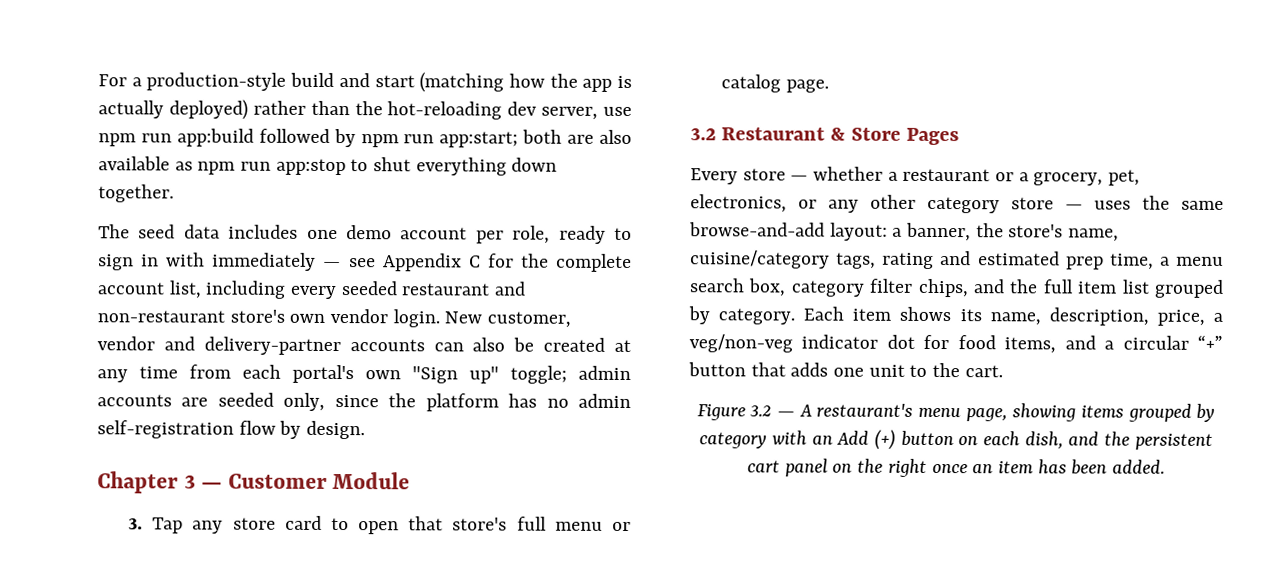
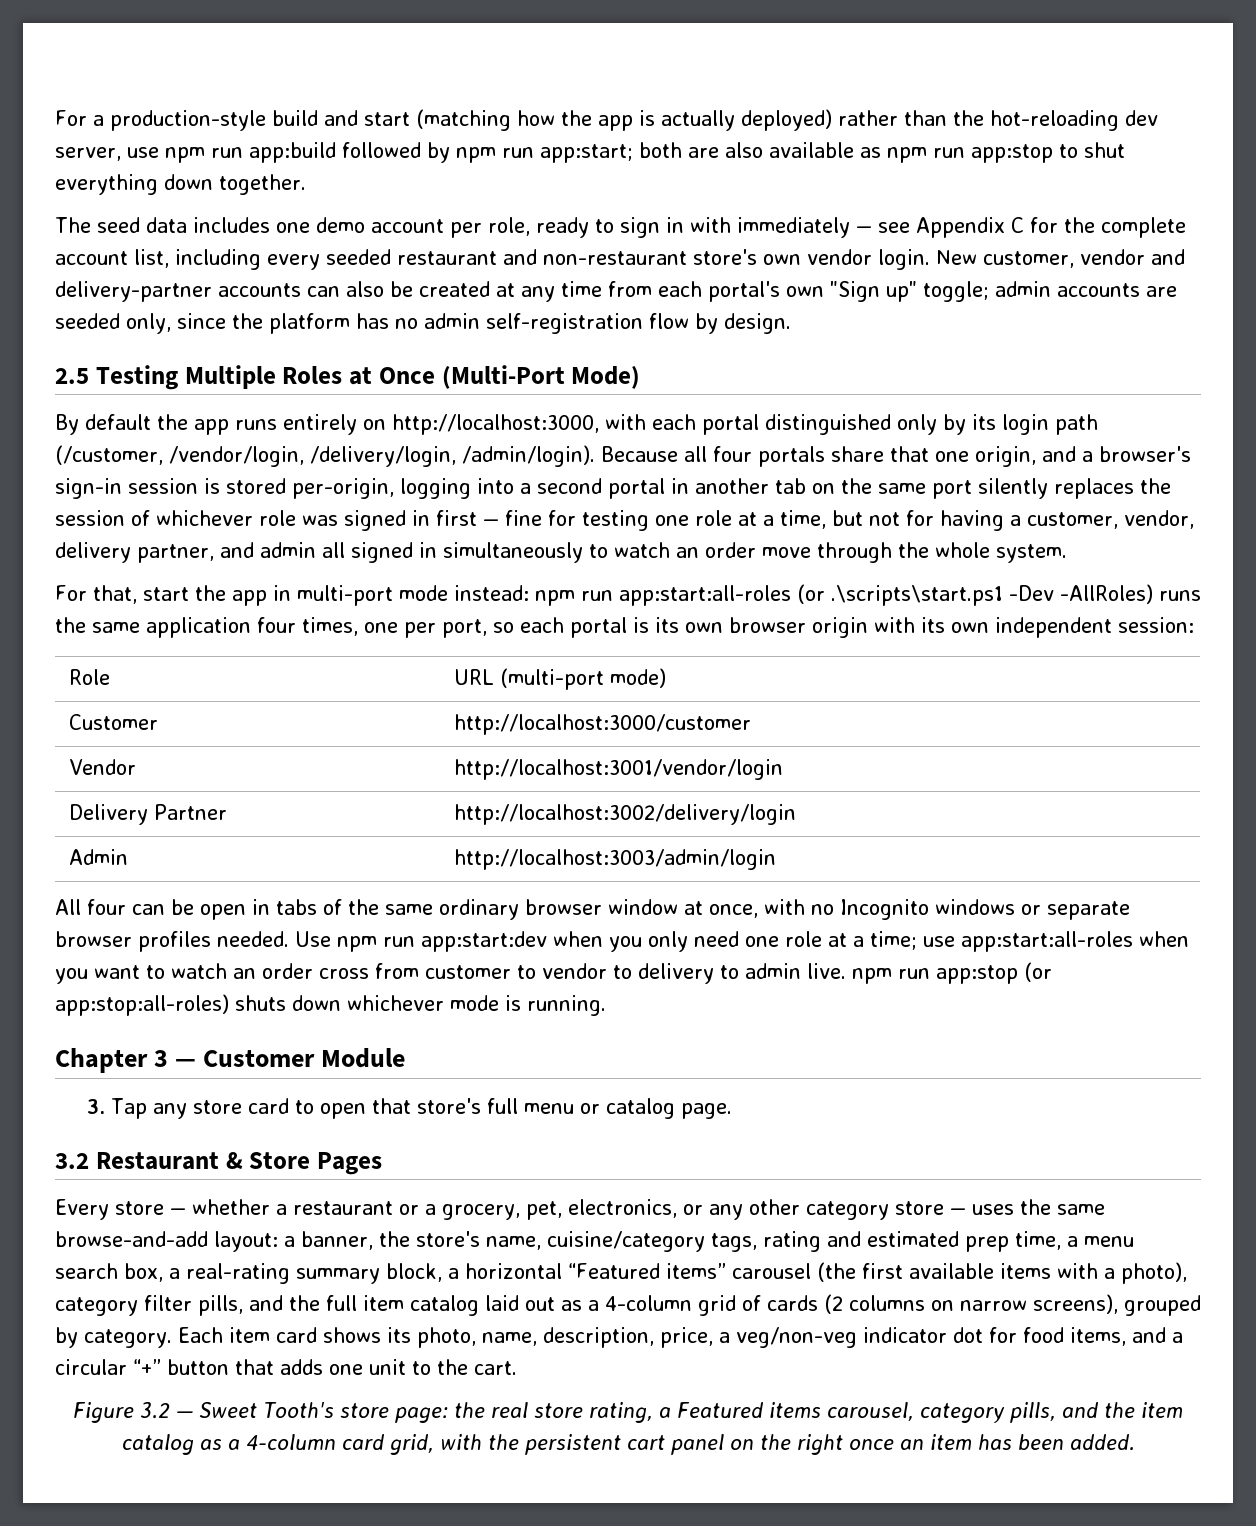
+ 2.5 Testing Multiple Roles at Once (Multi-Port Mode)
+ By default the app runs entirely on http://localhost:3000, with each portal distinguished only by its login path (/customer, /vendor/login, /delivery/login, /admin/login). Because all four portals share that one origin, and a browser's sign-in session is stored per-origin, logging into a second portal in another tab on the same port silently replaces the session of whichever role was signed in first — fine for testing one role at a time, but not for having a customer, vendor, delivery partner, and admin all signed in simultaneously to watch an order move through the whole system.
+ For that, start the app in multi-port mode instead: npm run app:start:all-roles (or .\scripts\start.ps1 -Dev -AllRoles) runs the same application four times, one per port, so each portal is its own browser origin with its own independent session:
+ Role | URL (multi-port mode)
+ Customer | http://localhost:3000/customer
+ Vendor | http://localhost:3001/vendor/login
+ Delivery Partner | http://localhost:3002/delivery/login
+ Admin | http://localhost:3003/admin/login
+ All four can be open in tabs of the same ordinary browser window at once, with no Incognito windows or separate browser profiles needed. Use npm run app:start:dev when you only need one role at a time; use app:start:all-roles when you want to watch an order cross from customer to vendor to delivery to admin live. npm run app:stop (or app:stop:all-roles) shuts down whichever mode is running.
- Every store — whether a restaurant or a grocery, pet, electronics, or any other category store — uses the same browse-and-add layout: a banner, the store's name, cuisine/category tags, rating and estimated prep time, a menu search box, category filter chips, and the full item list grouped by category.
+ Every store — whether a restaurant or a grocery, pet, electronics, or any other category store — uses the same browse-and-add layout: a banner, the store's name, cuisine/category tags, rating and estimated prep time, a menu search box, a real-rating summary block, a horizontal “Featured items” carousel (the first available items with a photo), category filter pills, and the full item catalog laid out as a 4-column grid of cards (2 columns on narrow screens), grouped by category.
- Each item shows its name, description, price, a veg/non-veg indicator dot for food items, and a circular “+” button that adds one unit to the cart.
+ Each item card shows its photo, name, description, price, a veg/non-veg indicator dot for food items, and a circular “+” button that adds one unit to the cart.
- Figure 3.2 — A restaurant's menu page, showing items grouped by category with an Add (+) button on each dish, and the persistent cart panel on the right once an item has been added.
+ Figure 3.2 — Sweet Tooth's store page: the real store rating, a Featured items carousel, category pills, and the item catalog as a 4-column card grid, with the persistent cart panel on the right once an item has been added.

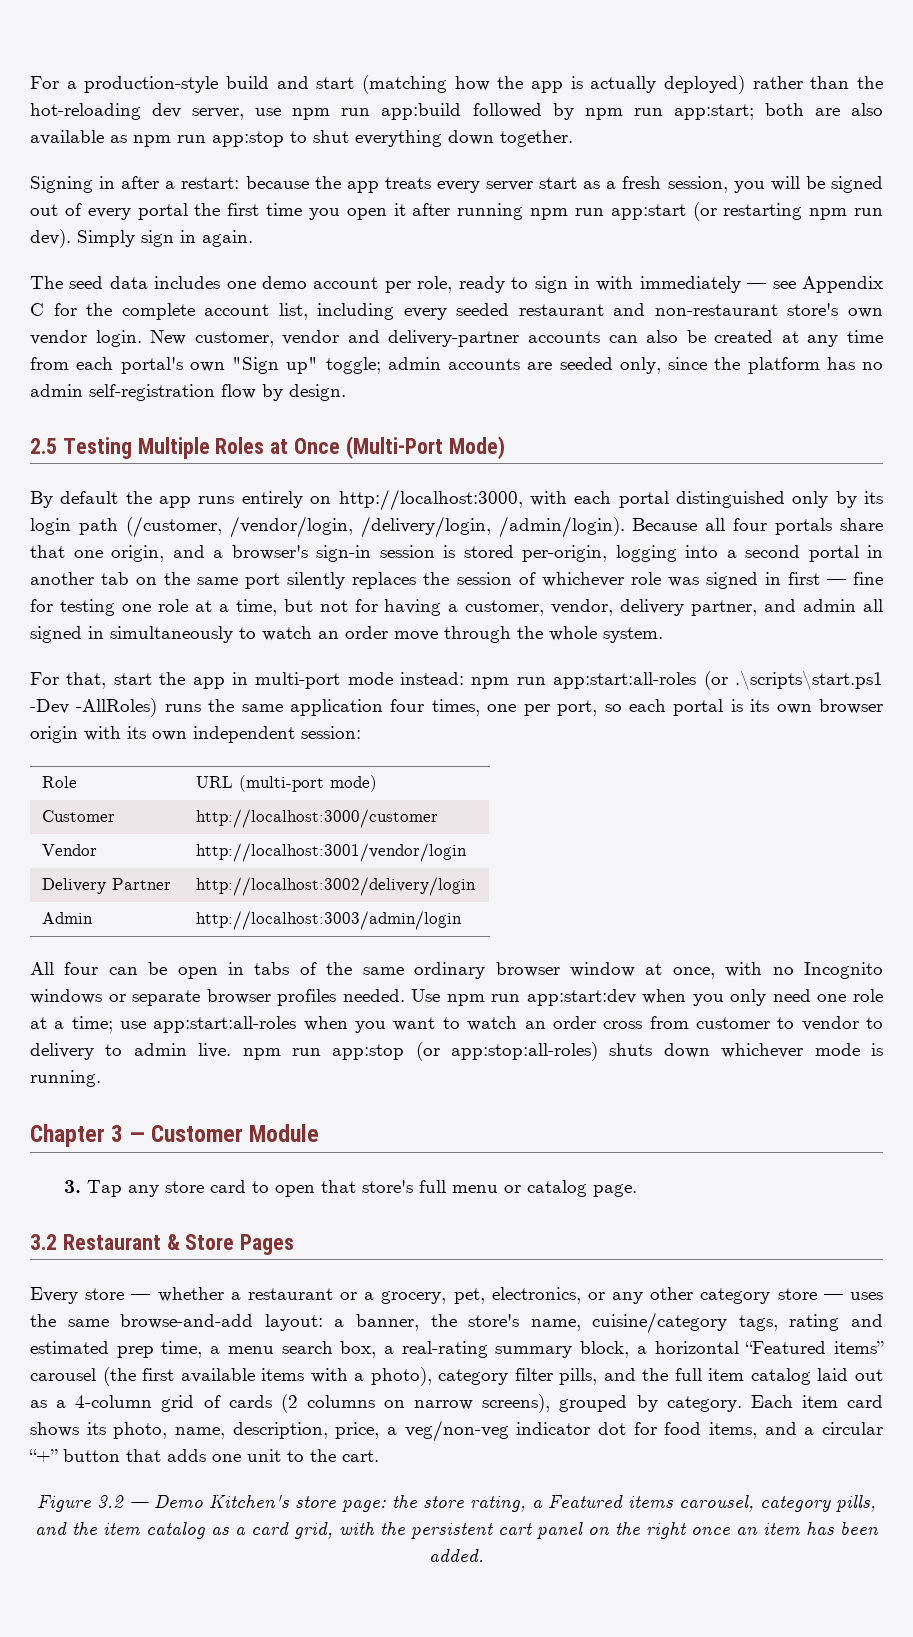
+ Signing in after a restart: because the app treats every server start as a fresh session, you will be signed out of every portal the first time you open it after running npm run app:start (or restarting npm run dev). Simply sign in again.
- Figure 3.2 — Sweet Tooth's store page: the real store rating, a Featured items carousel, category pills, and the item catalog as a 4-column card grid, with the persistent cart panel on the right once an item has been added.
+ Figure 3.2 — Demo Kitchen's store page: the store rating, a Featured items carousel, category pills, and the item catalog as a card grid, with the persistent cart panel on the right once an item has been added.

